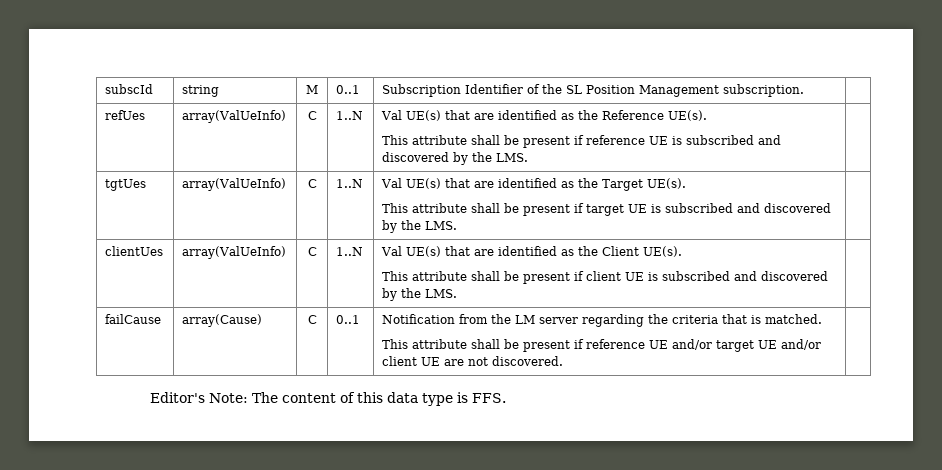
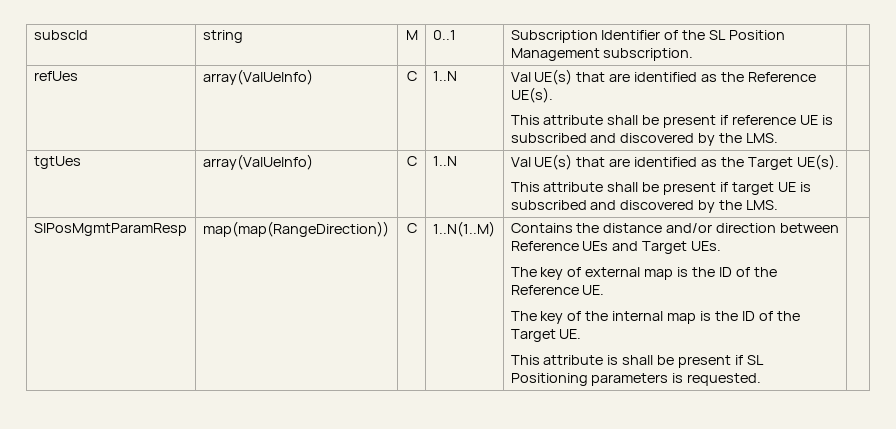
- clientUes | array(ValUeInfo) | C | 1..N | Val UE(s) that are identified as the Client UE(s).
- This attribute shall be present if client UE is subscribed and discovered by the LMS. |
- failCause | array(Cause) | C | 0..1 | Notification from the LM server regarding the criteria that is matched.
- This attribute shall be present if reference UE and/or target UE and/or client UE are not discovered. |
- Editor's Note: The content of this data type is FFS.
+ SlPosMgmtParamResp | map(map(RangeDirection)) | C | 1..N(1..M) | Contains the distance and/or direction between Reference UEs and Target UEs.
+ The key of external map is the ID of the Reference UE.
+ The key of the internal map is the ID of the Target UE.
+ This attribute is shall be present if SL Positioning parameters is requested.

